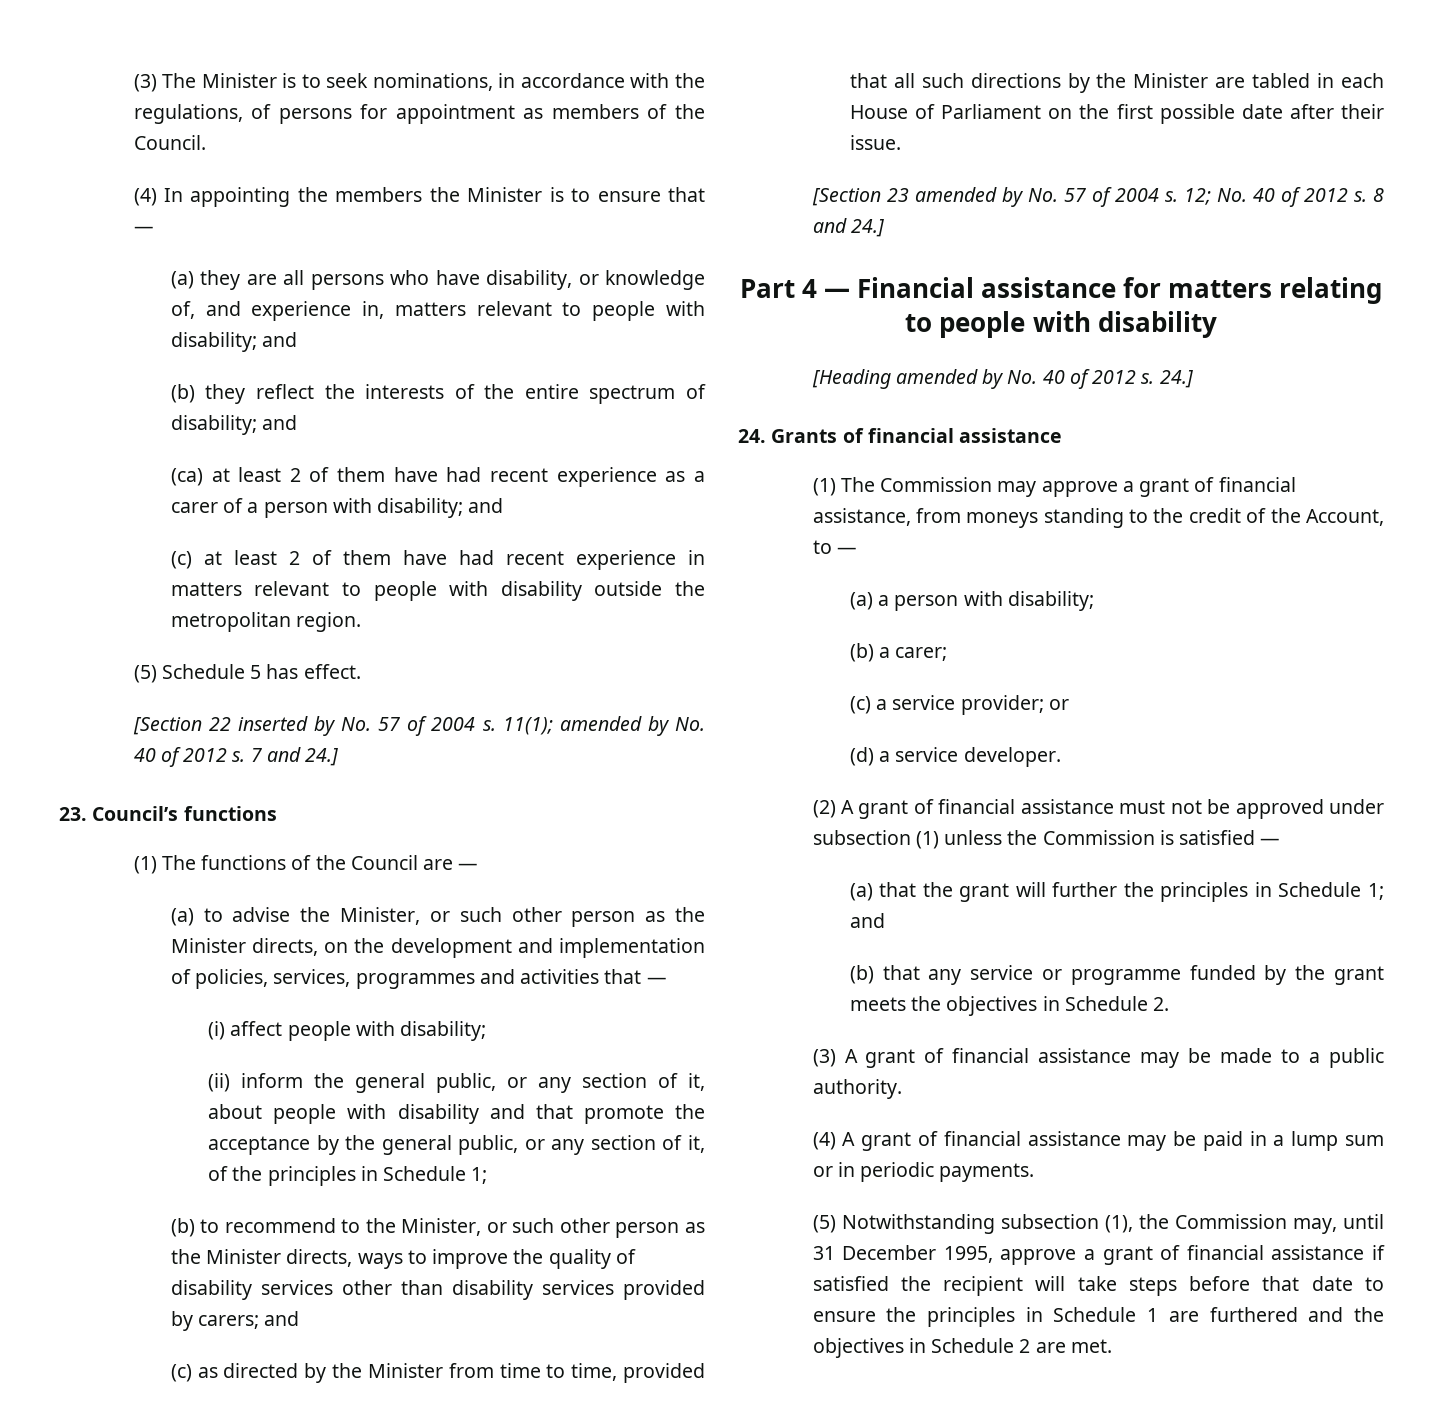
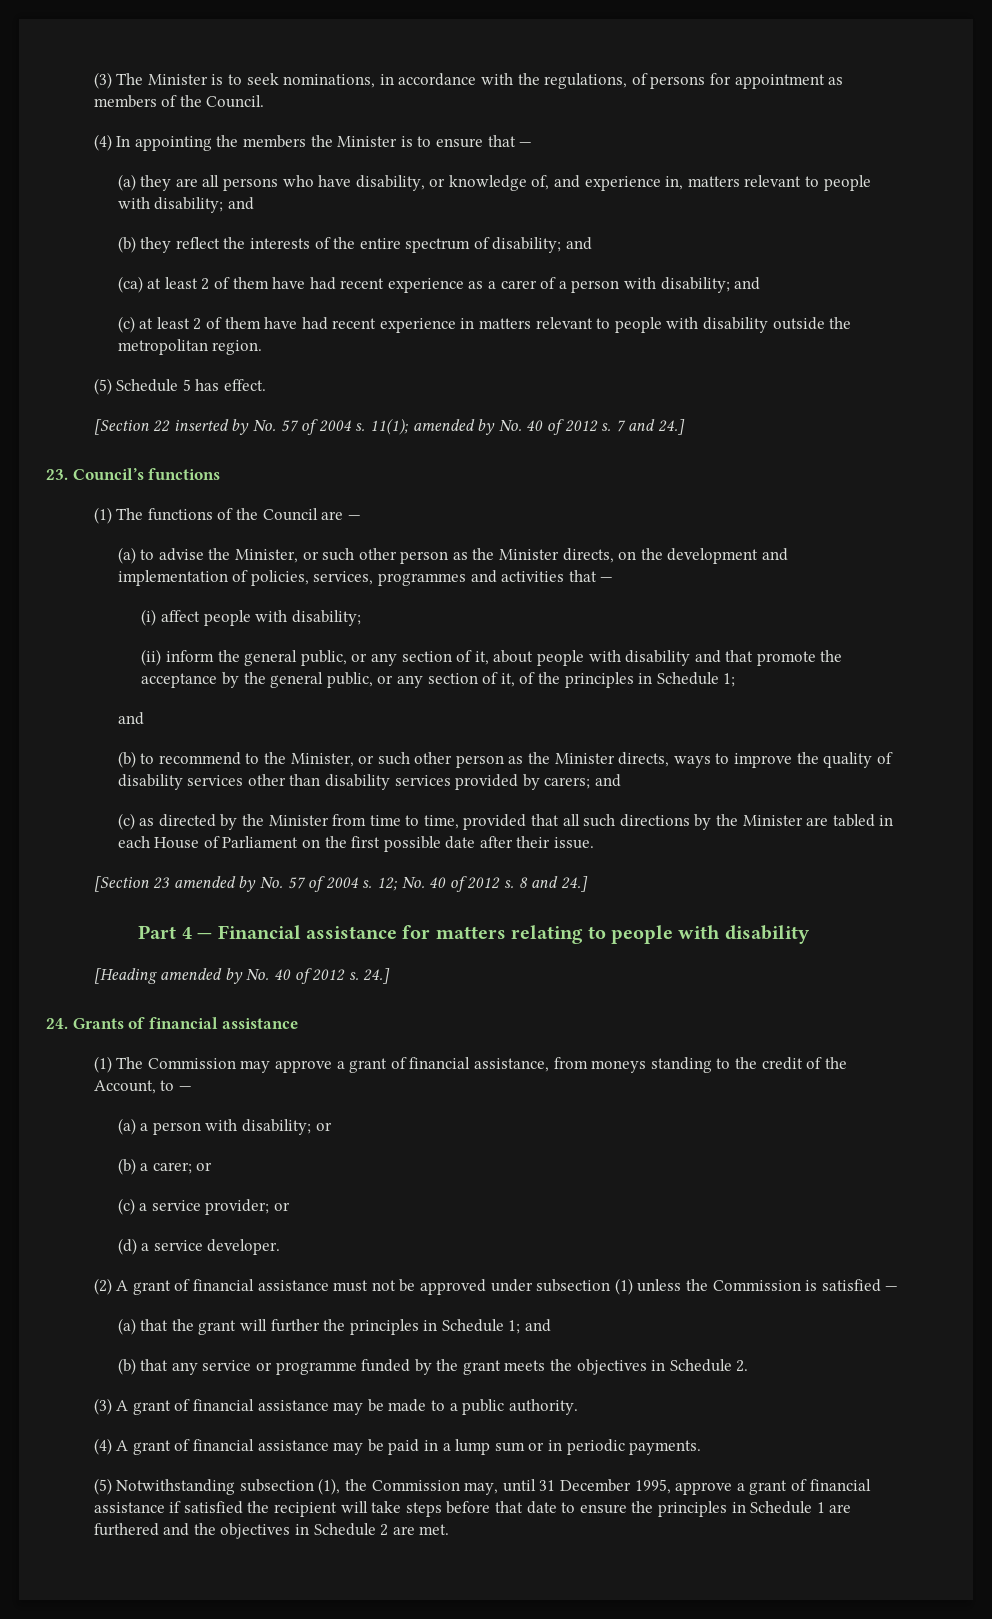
  (ii) inform the general public, or any section of it, about people with disability and that promote the acceptance by the general public, or any section of it, of the principles in Schedule 1;
+ and
- (a) a person with disability;
+ (a) a person with disability; or
- (b) a carer;
+ (b) a carer; or

